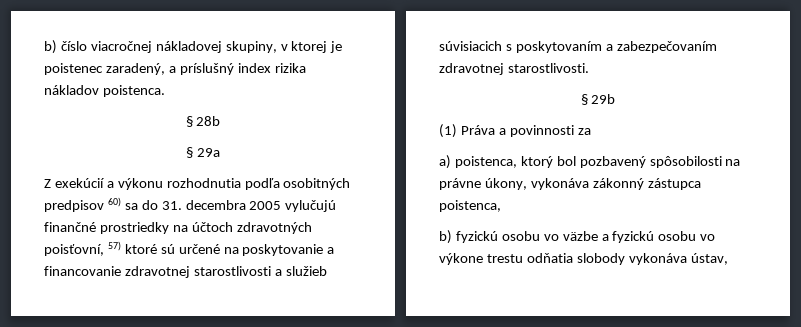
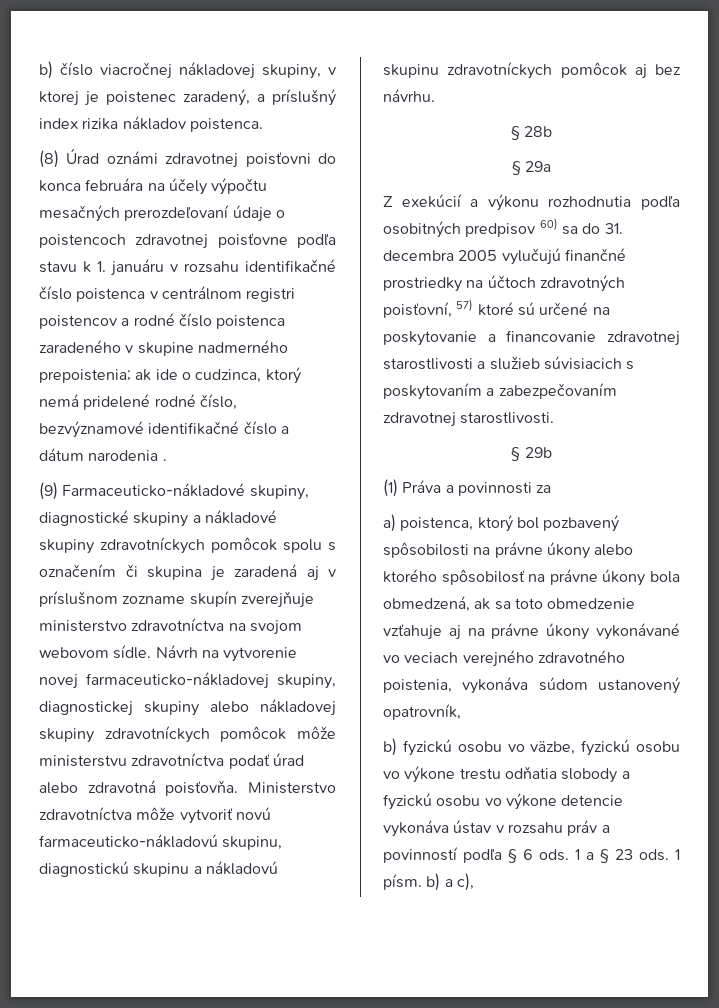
+ (8) Úrad oznámi zdravotnej poisťovni do konca februára na účely výpočtu mesačných prerozdeľovaní údaje o poistencoch zdravotnej poisťovne podľa stavu k 1. januáru v rozsahu identifikačné číslo poistenca v centrálnom registri poistencov a rodné číslo poistenca zaradeného v skupine nadmerného prepoistenia; ak ide o cudzinca, ktorý nemá pridelené rodné číslo, bezvýznamové identifikačné číslo a dátum narodenia .
+ (9) Farmaceuticko-nákladové skupiny, diagnostické skupiny a nákladové skupiny zdravotníckych pomôcok spolu s označením či skupina je zaradená aj v príslušnom zozname skupín zverejňuje ministerstvo zdravotníctva na svojom webovom sídle. Návrh na vytvorenie novej farmaceuticko-nákladovej skupiny, diagnostickej skupiny alebo nákladovej skupiny zdravotníckych pomôcok môže ministerstvu zdravotníctva podať úrad alebo zdravotná poisťovňa. Ministerstvo zdravotníctva môže vytvoriť novú farmaceuticko-nákladovú skupinu, diagnostickú skupinu a nákladovú skupinu zdravotníckych pomôcok aj bez návrhu.
- a) poistenca, ktorý bol pozbavený spôsobilosti na právne úkony, vykonáva zákonný zástupca poistenca,
+ a) poistenca, ktorý bol pozbavený spôsobilosti na právne úkony alebo ktorého spôsobilosť na právne úkony bola obmedzená, ak sa toto obmedzenie vzťahuje aj na právne úkony vykonávané vo veciach verejného zdravotného poistenia, vykonáva súdom ustanovený opatrovník,
- b) fyzickú osobu vo väzbe a fyzickú osobu vo výkone trestu odňatia slobody vykonáva ústav,
+ b) fyzickú osobu vo väzbe, fyzickú osobu vo výkone trestu odňatia slobody a fyzickú osobu vo výkone detencie vykonáva ústav v rozsahu práv a povinností podľa § 6 ods. 1 a § 23 ods. 1 písm. b) a c),

